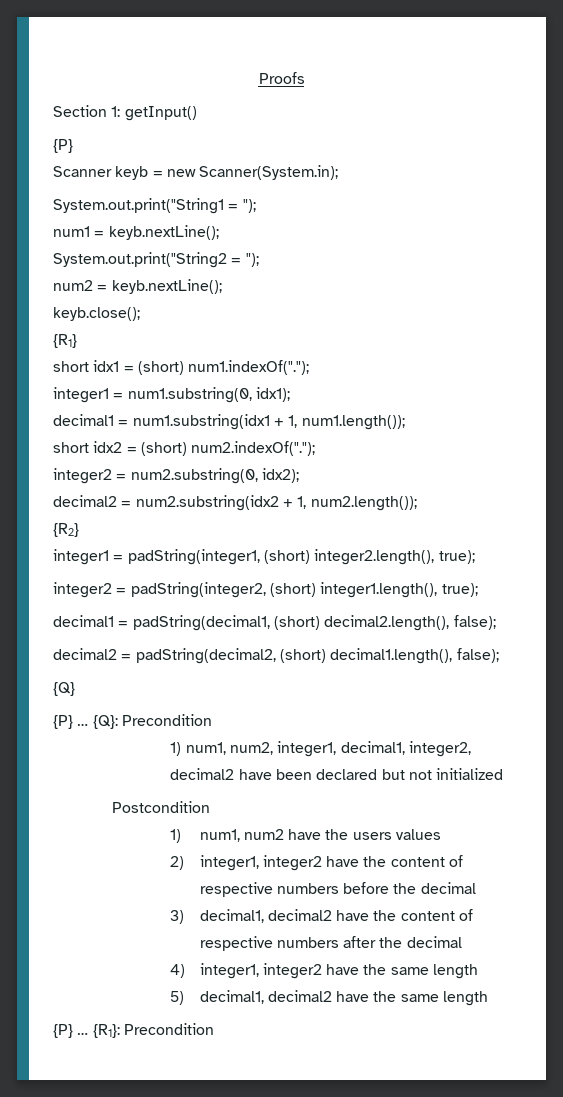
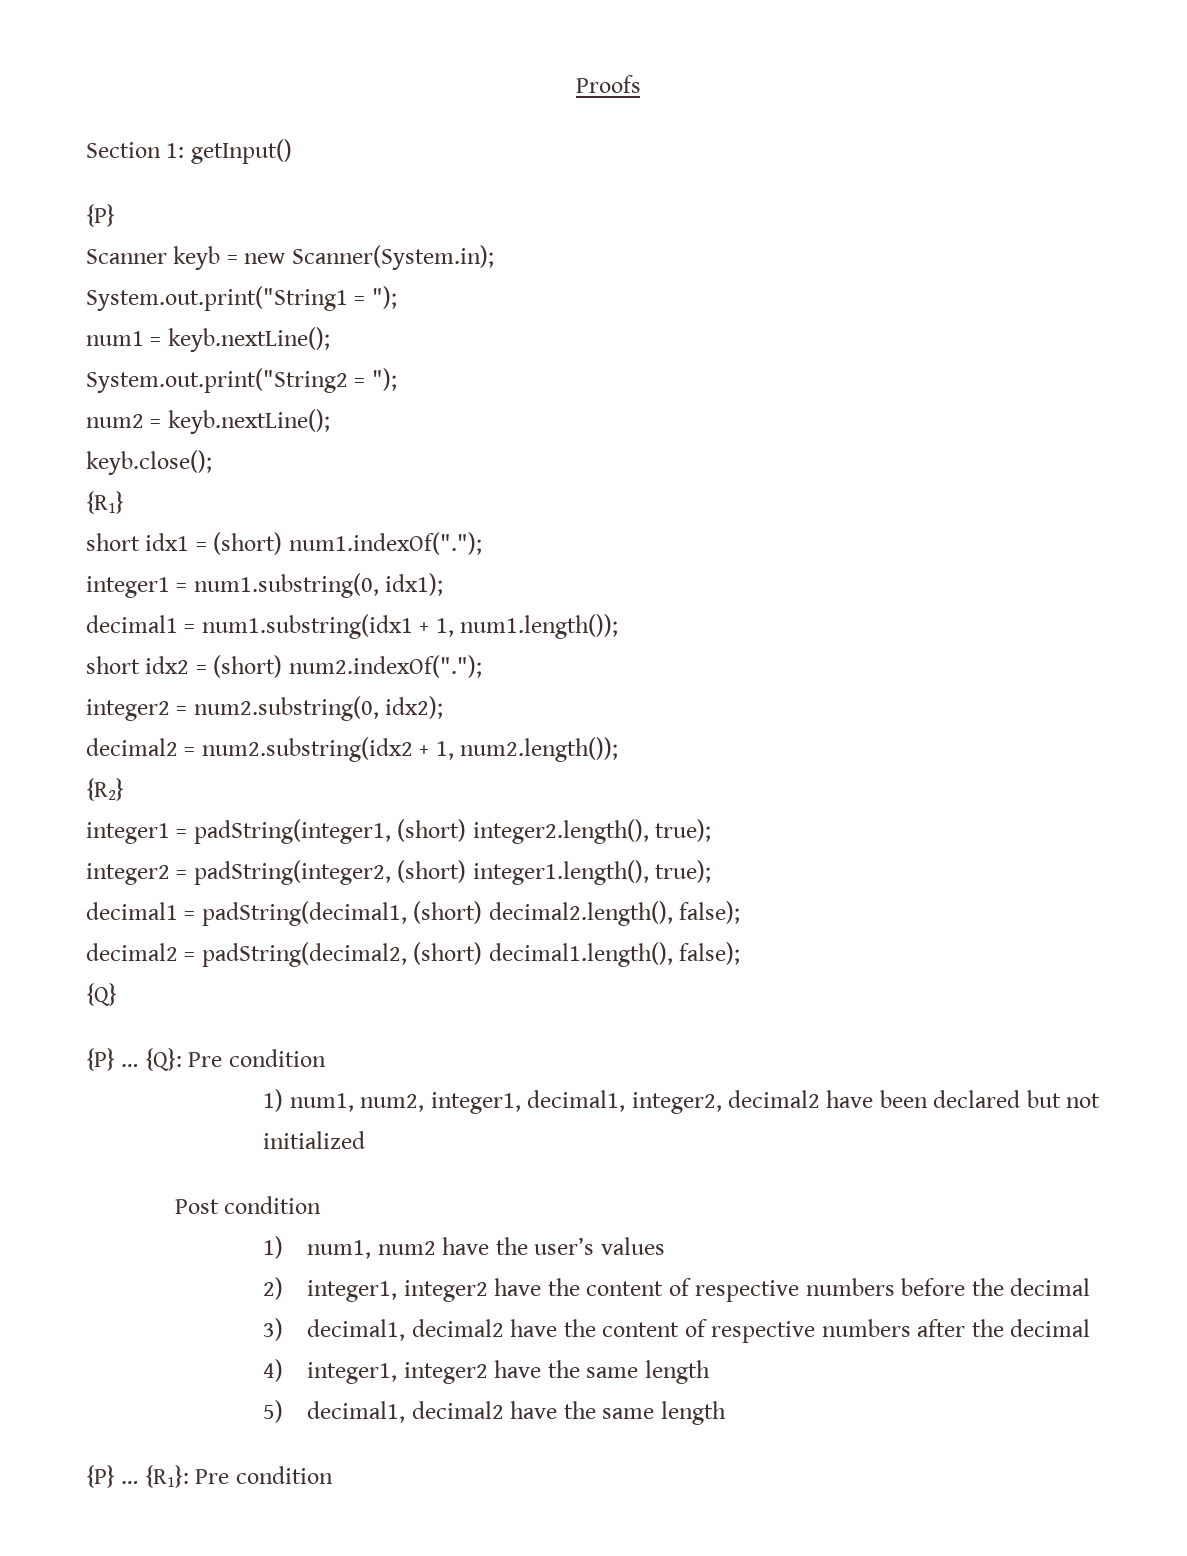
- {Q}: Precondition
+ {Q}: Pre condition
- Postcondition
+ Post condition
- 1) num1, num2 have the users values
+ 1) num1, num2 have the user’s values
- {R1}: Precondition
+ {R1}: Pre condition

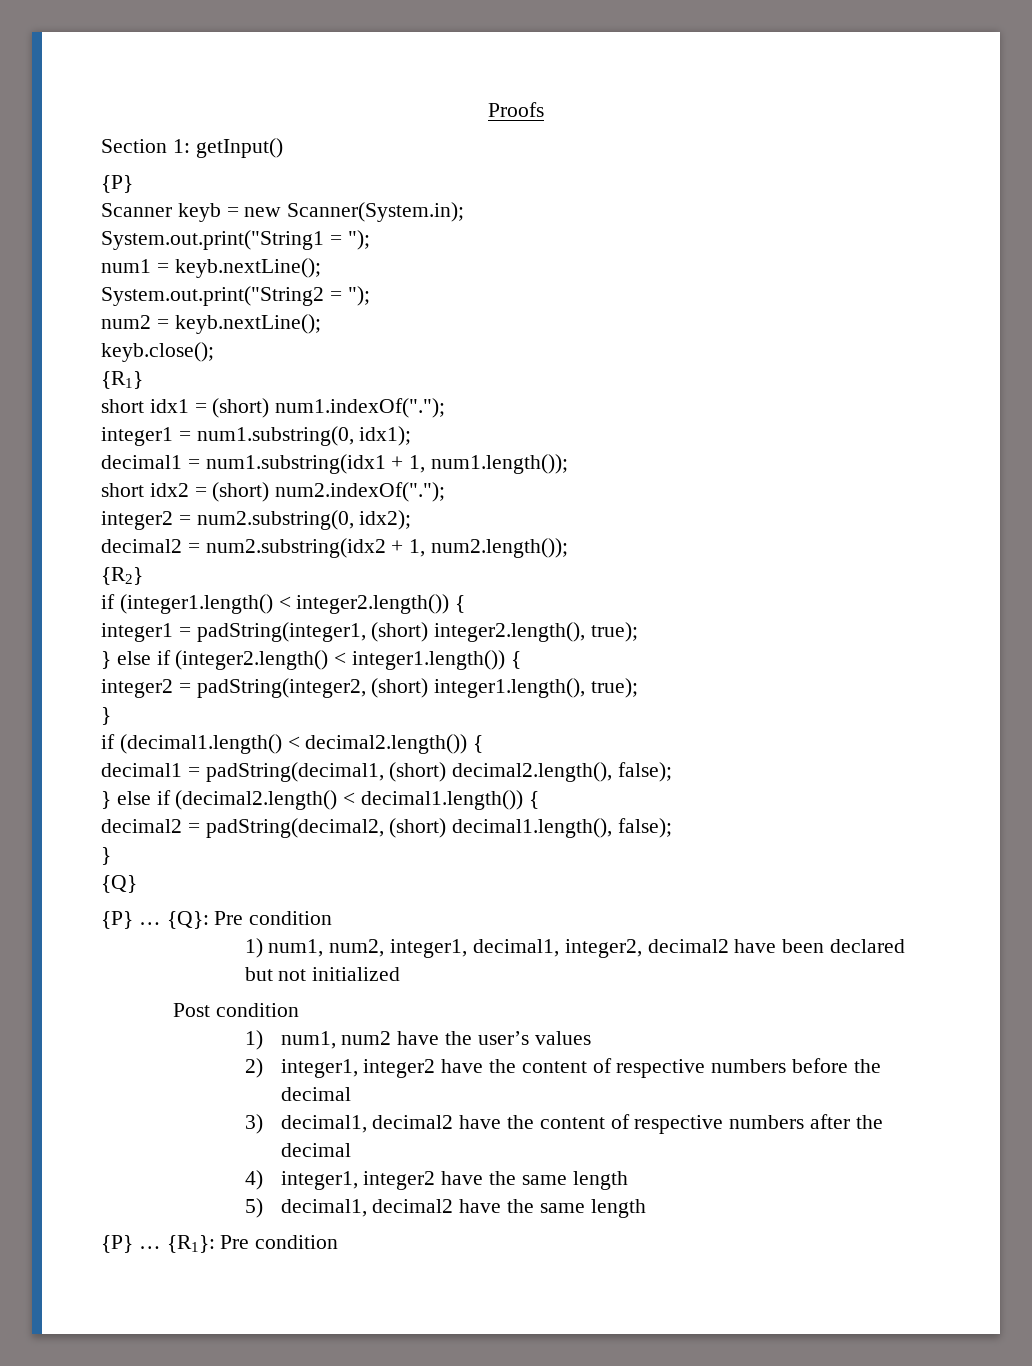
+ if (integer1.length() < integer2.length()) {
+ } else if (integer2.length() < integer1.length()) {
  integer2 = padString(integer2, (short) integer1.length(), true);
+ }
+ if (decimal1.length() < decimal2.length()) {
+ } else if (decimal2.length() < decimal1.length()) {
  decimal2 = padString(decimal2, (short) decimal1.length(), false);
+ }

